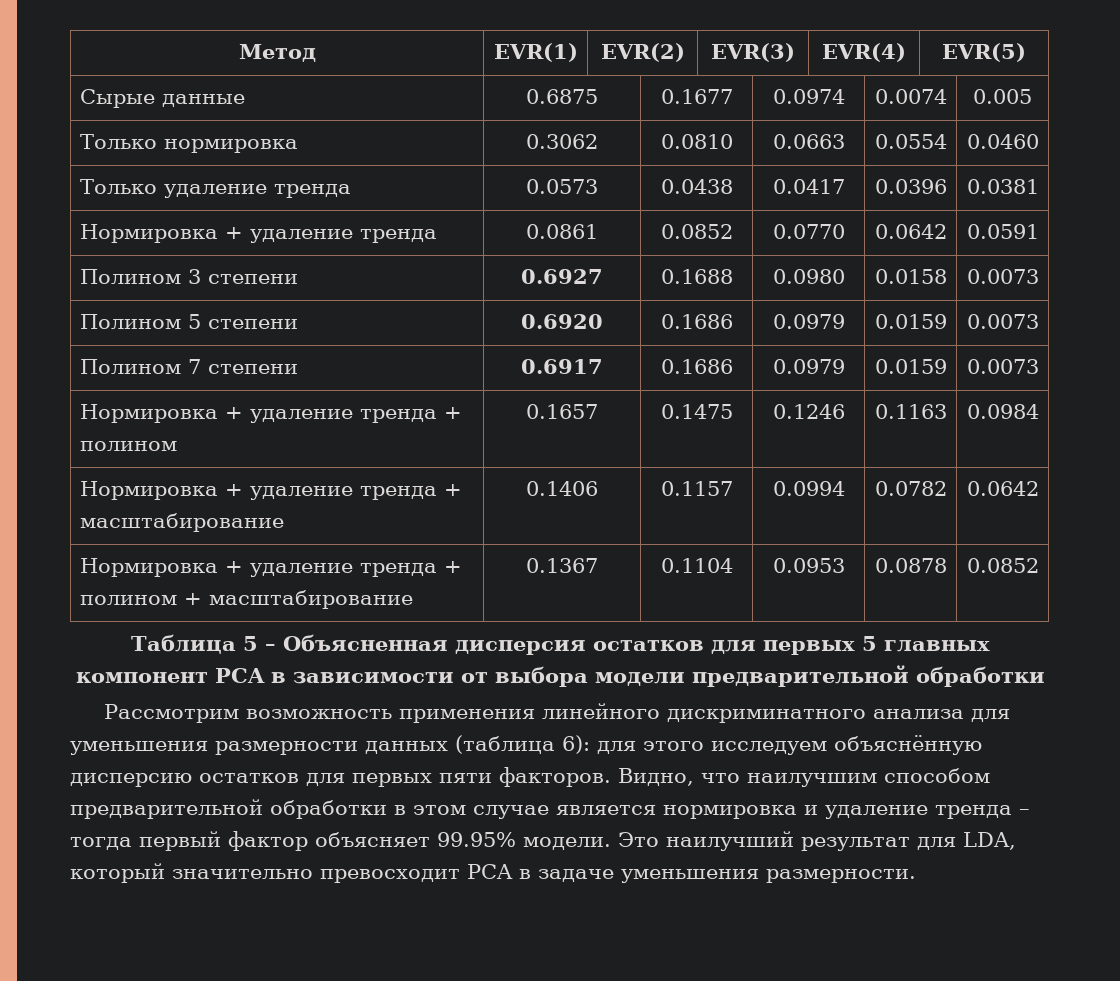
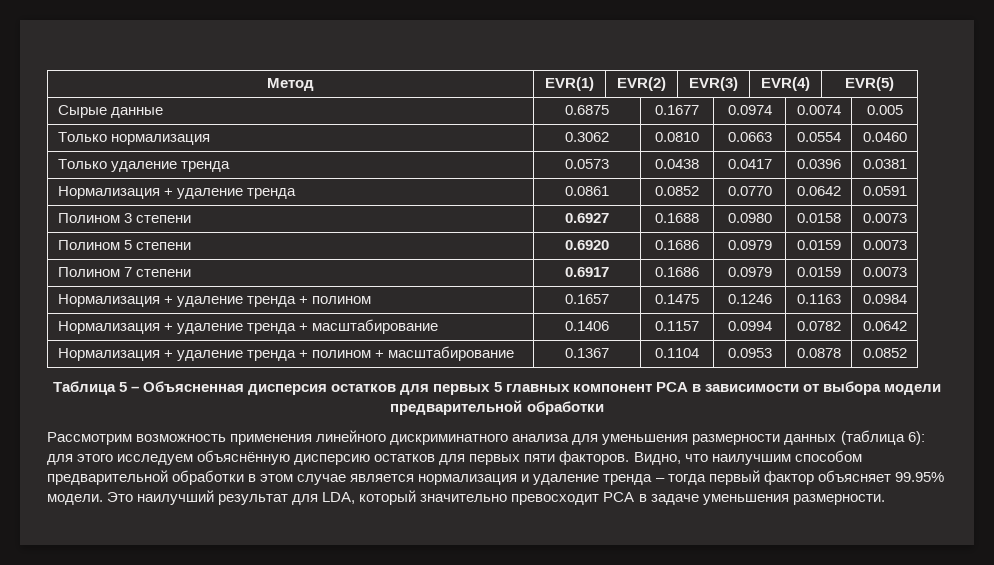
- Только нормировка | 0.3062 | 0.0810 | 0.0663 | 0.0554 | 0.0460
+ Только нормализация | 0.3062 | 0.0810 | 0.0663 | 0.0554 | 0.0460
- Нормировка + удаление тренда | 0.0861 | 0.0852 | 0.0770 | 0.0642 | 0.0591
+ Нормализация + удаление тренда | 0.0861 | 0.0852 | 0.0770 | 0.0642 | 0.0591
- Нормировка + удаление тренда + полином | 0.1657 | 0.1475 | 0.1246 | 0.1163 | 0.0984
+ Нормализация + удаление тренда + полином | 0.1657 | 0.1475 | 0.1246 | 0.1163 | 0.0984
- Нормировка + удаление тренда + масштабирование | 0.1406 | 0.1157 | 0.0994 | 0.0782 | 0.0642
+ Нормализация + удаление тренда + масштабирование | 0.1406 | 0.1157 | 0.0994 | 0.0782 | 0.0642
- Нормировка + удаление тренда + полином + масштабирование | 0.1367 | 0.1104 | 0.0953 | 0.0878 | 0.0852
+ Нормализация + удаление тренда + полином + масштабирование | 0.1367 | 0.1104 | 0.0953 | 0.0878 | 0.0852
- Видно, что наилучшим способом предварительной обработки в этом случае является нормировка и удаление тренда – тогда первый фактор объясняет 99.95% модели.
+ Видно, что наилучшим способом предварительной обработки в этом случае является нормализация и удаление тренда – тогда первый фактор объясняет 99.95% модели.

